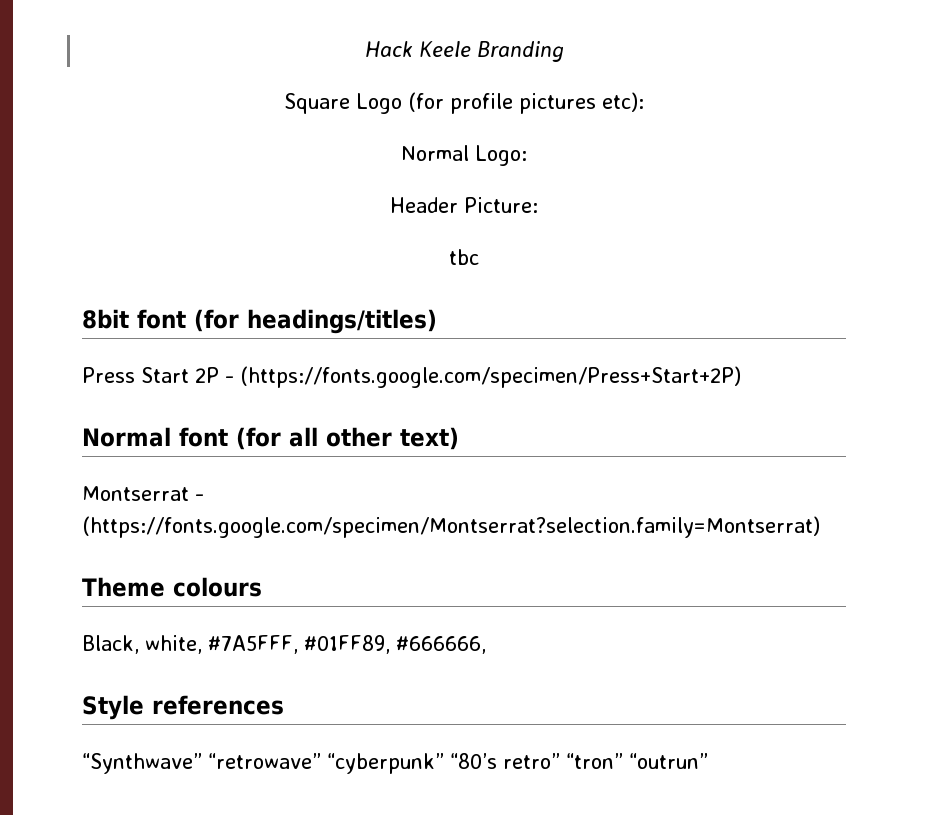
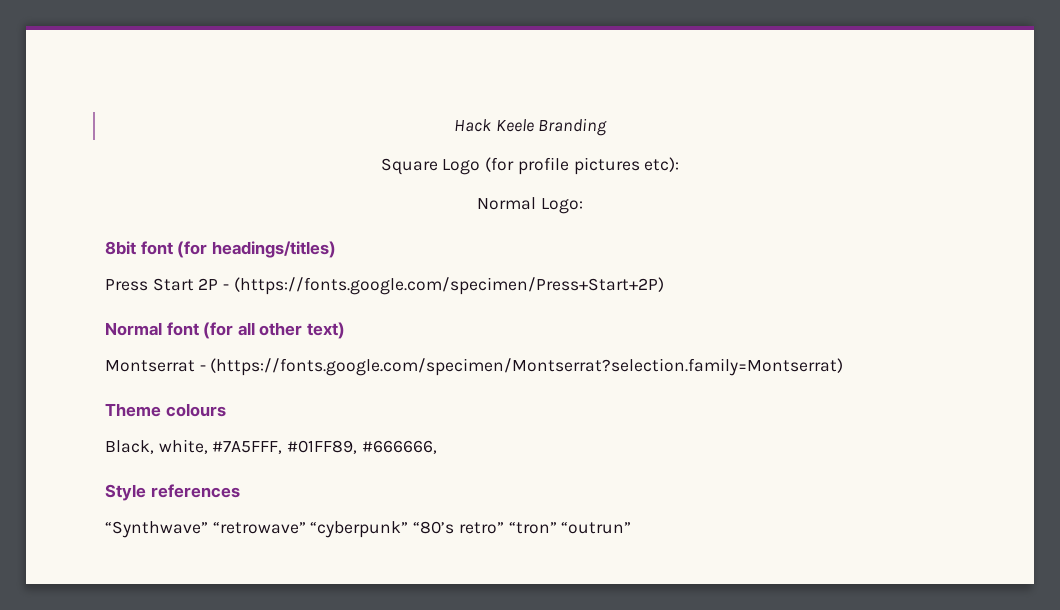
- Header Picture:
- tbc

